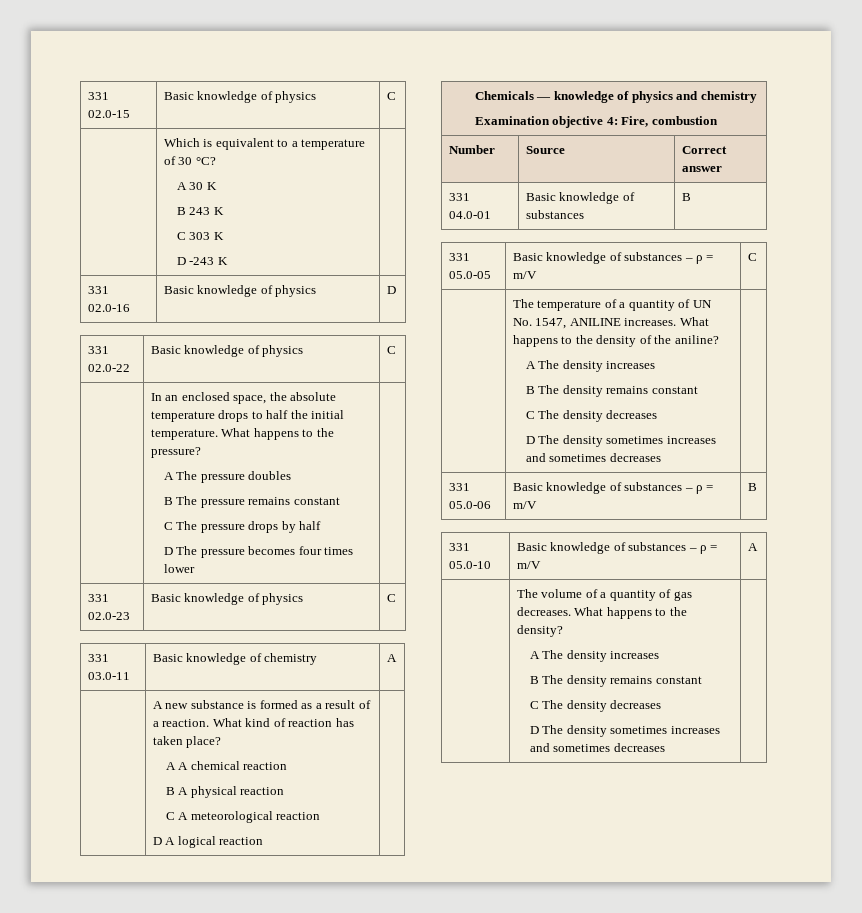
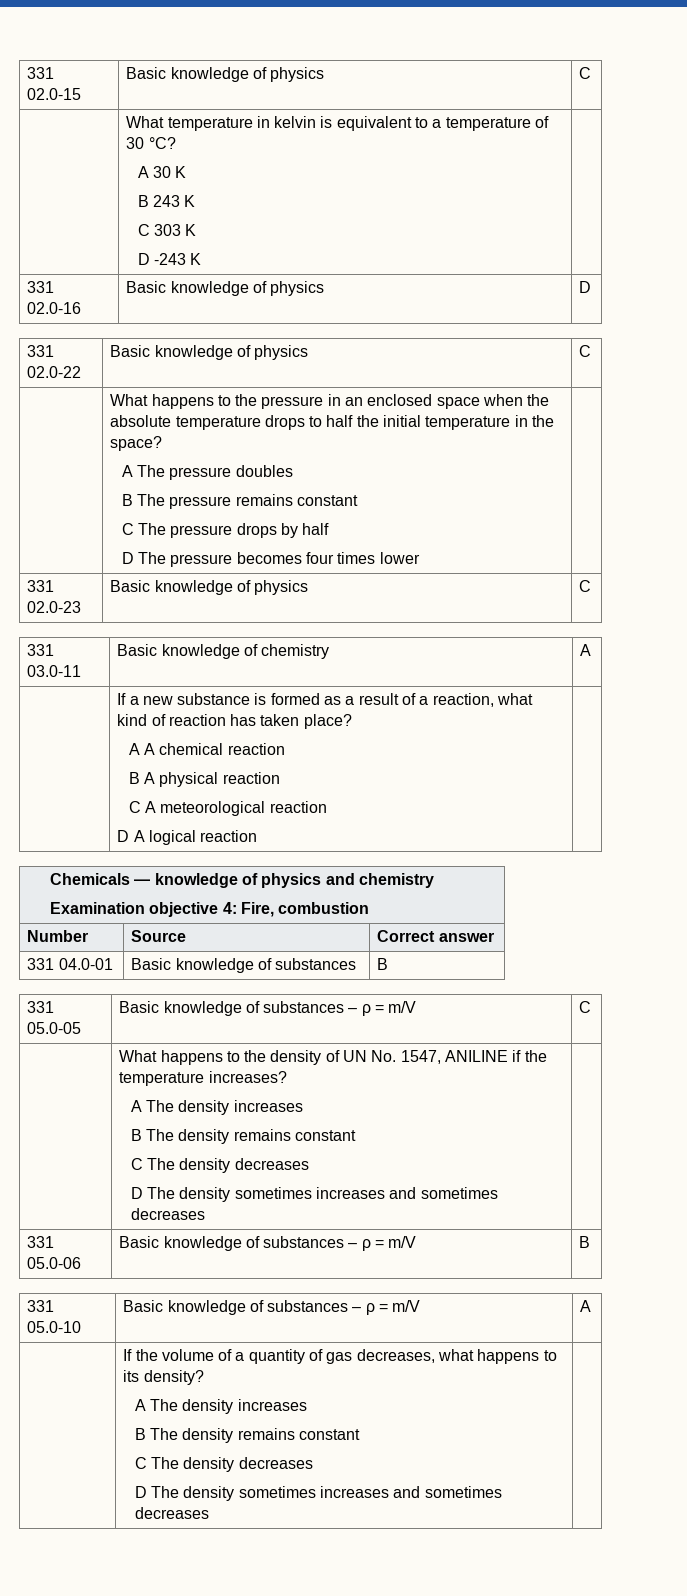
- | Which is equivalent to a temperature of 30 °C?
+ | What temperature in kelvin is equivalent to a temperature of 30 °C?
- In an enclosed space, the absolute temperature drops to half the initial temperature. What happens to the pressure?
+ What happens to the pressure in an enclosed space when the absolute temperature drops to half the initial temperature in the space?
- | A new substance is formed as a result of a reaction. What kind of reaction has taken place?
+ | If a new substance is formed as a result of a reaction, what kind of reaction has taken place?
- | The temperature of a quantity of UN No. 1547, ANILINE increases. What happens to the density of the aniline?
+ | What happens to the density of UN No. 1547, ANILINE if the temperature increases?
- | The volume of a quantity of gas decreases. What happens to the density?
+ | If the volume of a quantity of gas decreases, what happens to its density?

